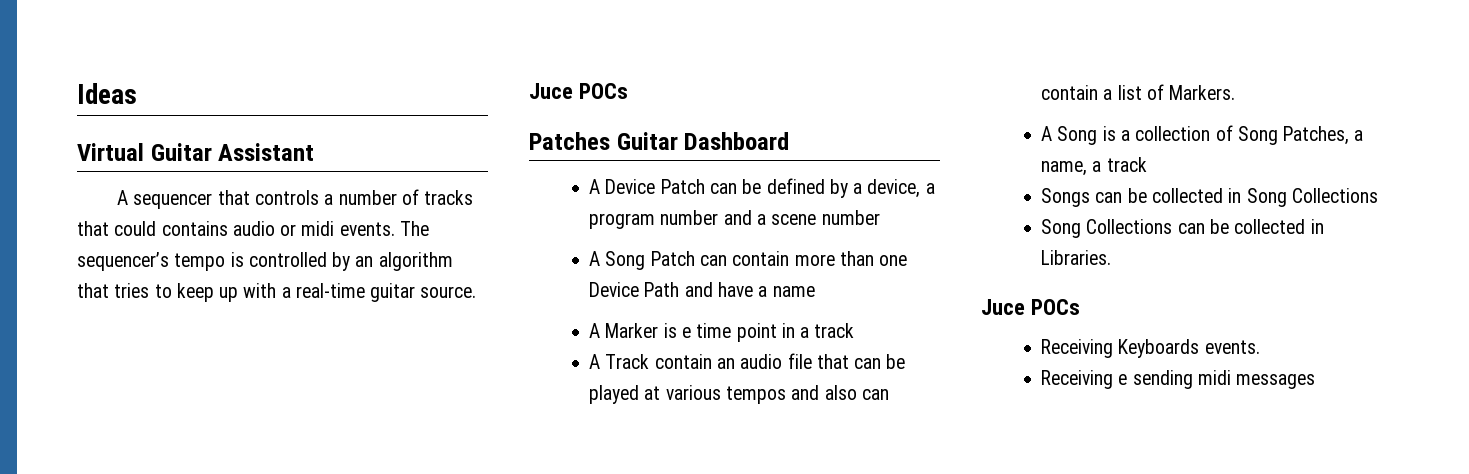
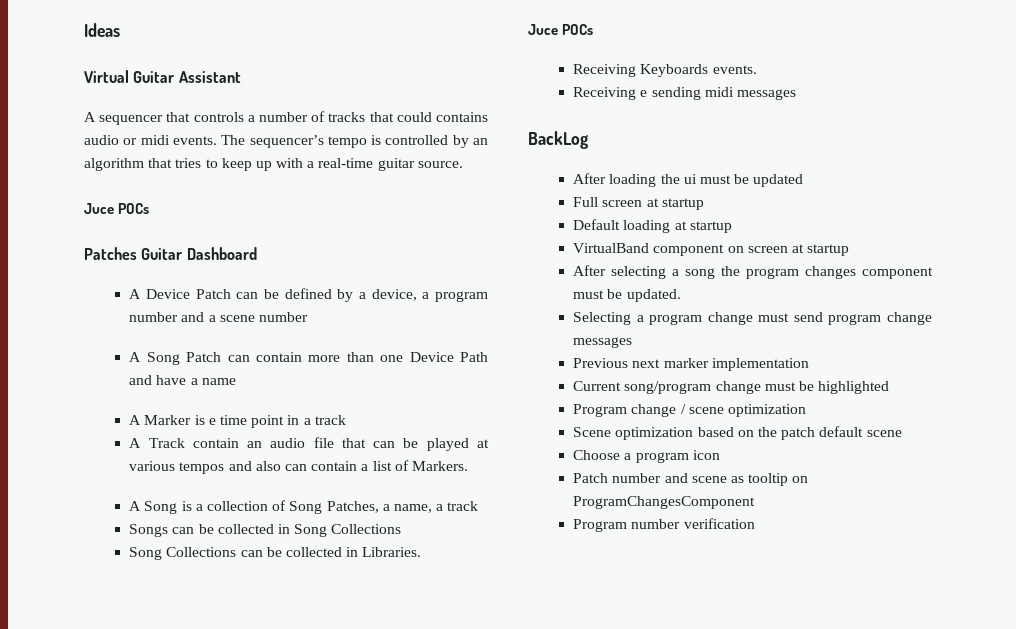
+ BackLog
+ After loading the ui must be updated
+ Full screen at startup
+ Default loading at startup
+ VirtualBand component on screen at startup
+ After selecting a song the program changes component must be updated.
+ Selecting a program change must send program change messages
+ Previous next marker implementation
+ Current song/program change must be highlighted
+ Program change / scene optimization
+ Scene optimization based on the patch default scene
+ Choose a program icon
+ Patch number and scene as tooltip on ProgramChangesComponent
+ Program number verification

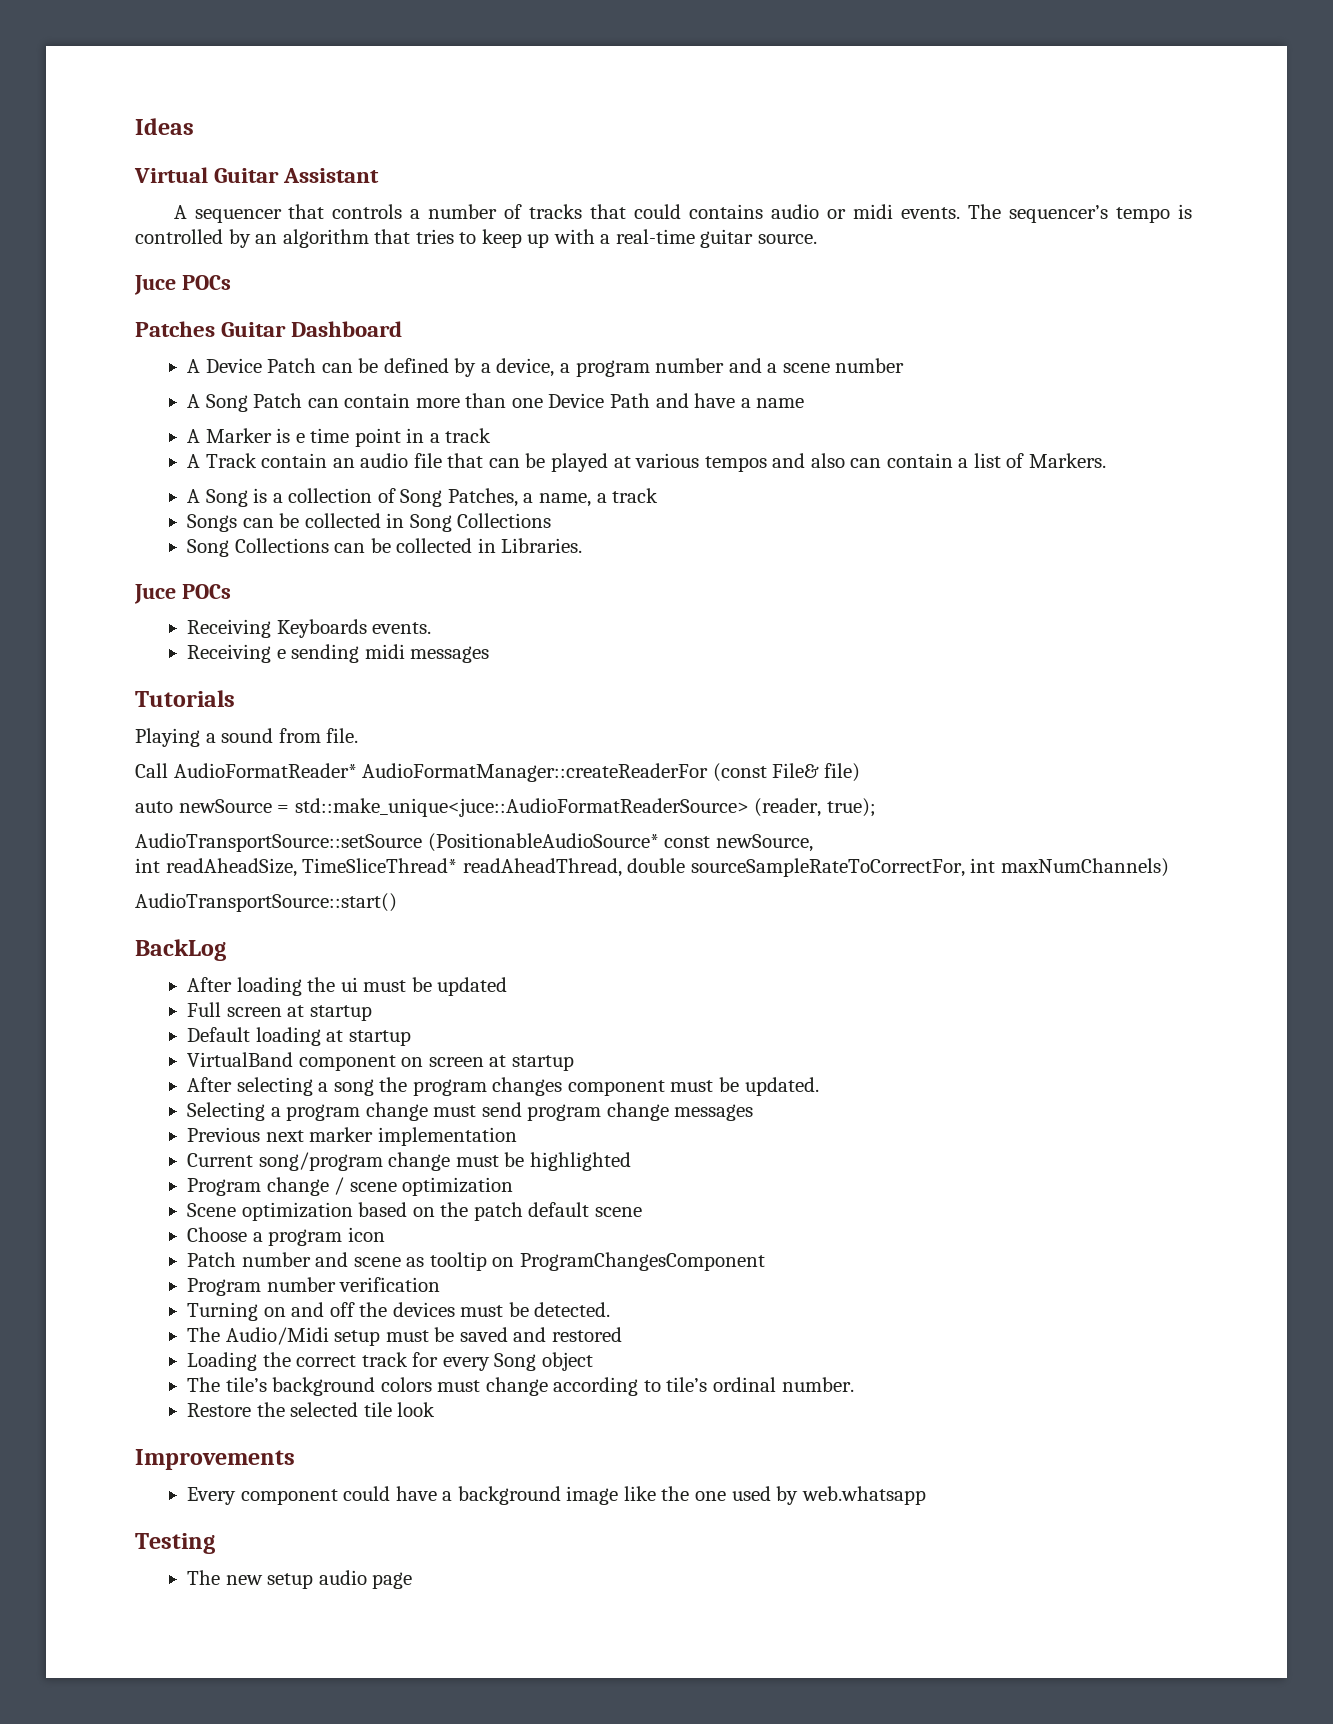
+ Tutorials
+ Playing a sound from file.
+ Call AudioFormatReader* AudioFormatManager::createReaderFor (const File& file)
+ auto newSource = std::make_unique<juce::AudioFormatReaderSource> (reader, true);
+ AudioTransportSource::setSource (PositionableAudioSource* const newSource,
+ int readAheadSize, TimeSliceThread* readAheadThread, double sourceSampleRateToCorrectFor, int maxNumChannels)
+ AudioTransportSource::start()
+ Turning on and off the devices must be detected.
+ The Audio/Midi setup must be saved and restored
+ Loading the correct track for every Song object
+ The tile’s background colors must change according to tile’s ordinal number.
+ Restore the selected tile look
+ Improvements
+ Every component could have a background image like the one used by web.whatsapp
+ Testing
+ The new setup audio page

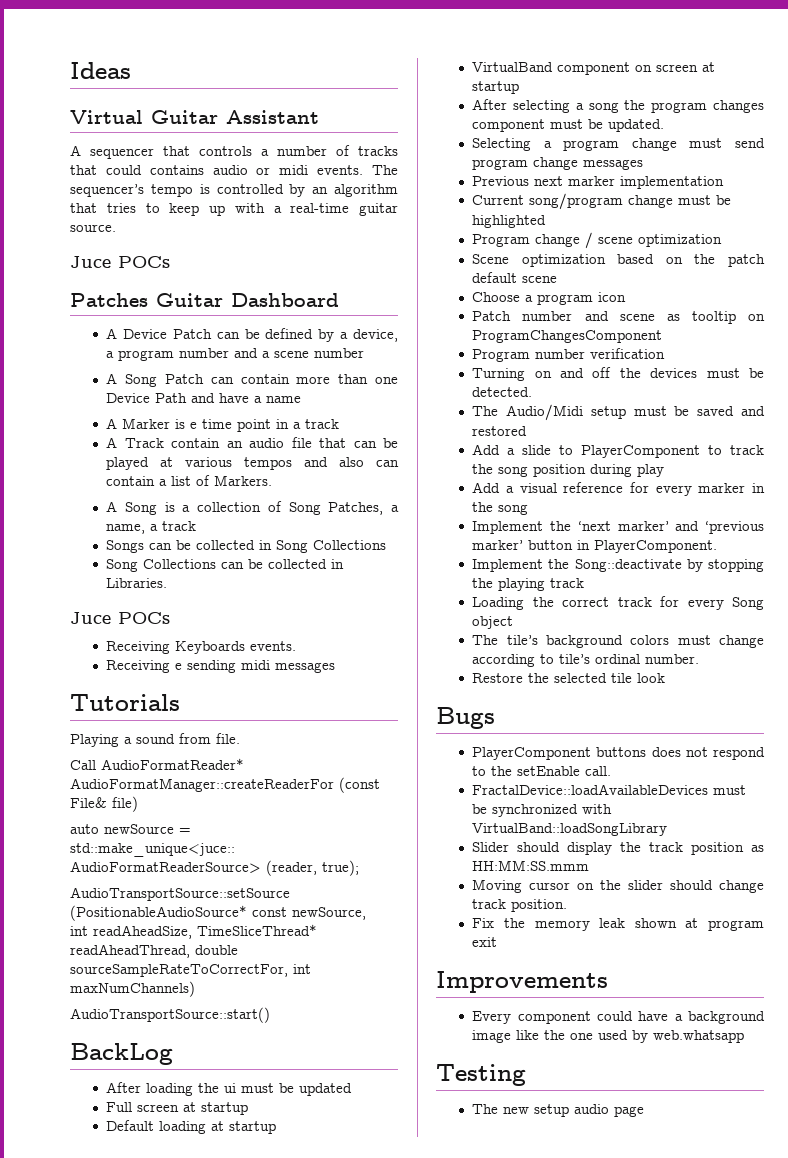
+ Add a slide to PlayerComponent to track the song position during play
+ Add a visual reference for every marker in the song
+ Implement the ‘next marker’ and ‘previous marker’ button in PlayerComponent.
+ Implement the Song::deactivate by stopping the playing track
+ Bugs
+ PlayerComponent buttons does not respond to the setEnable call.
+ FractalDevice::loadAvailableDevices must be synchronized with VirtualBand::loadSongLibrary
+ Slider should display the track position as HH:MM:SS.mmm
+ Moving cursor on the slider should change track position.
+ Fix the memory leak shown at program exit

